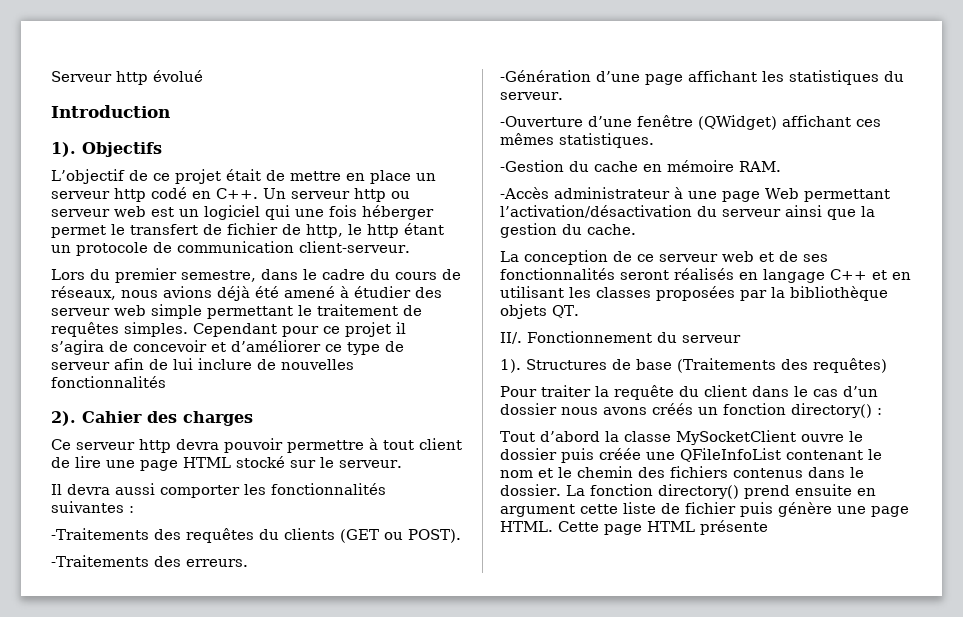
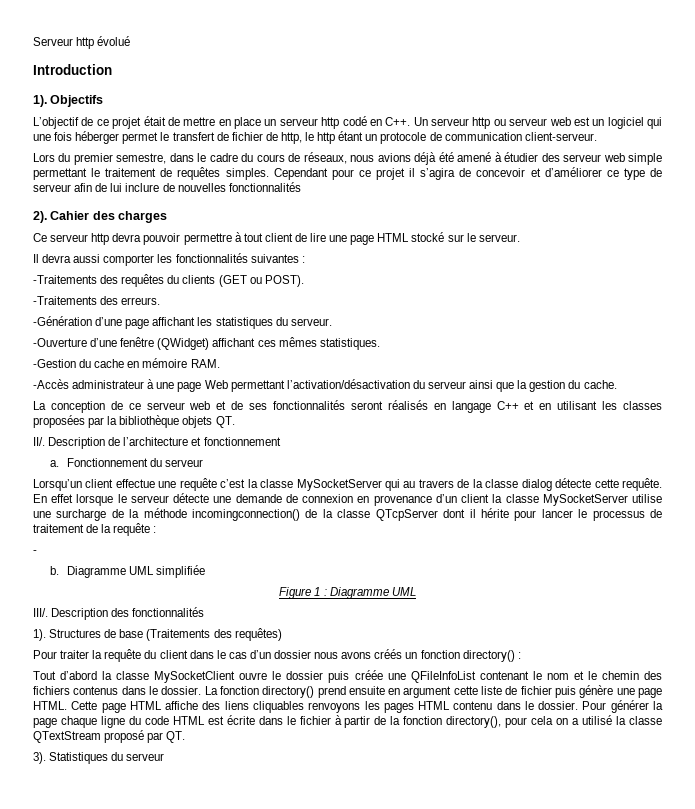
- II/. Fonctionnement du serveur
+ II/. Description de l’architecture et fonctionnement
+ a. Fonctionnement du serveur
+ Lorsqu’un client effectue une requête c’est la classe MySocketServer qui au travers de la classe dialog détecte cette requête. En effet lorsque le serveur détecte une demande de connexion en provenance d’un client la classe MySocketServer utilise une surcharge de la méthode incomingconnection() de la classe QTcpServer dont il hérite pour lancer le processus de traitement de la requête :
+ -
+ b. Diagramme UML simplifiée
+ Figure 1 : Diagramme UML
+ III/. Description des fonctionnalités
- Cette page HTML présente
+ Cette page HTML affiche des liens cliquables renvoyons les pages HTML contenu dans le dossier. Pour générer la page chaque ligne du code HTML est écrite dans le fichier à partir de la fonction directory(), pour cela on a utilisé la classe QTextStream proposé par QT.
+ 3). Statistiques du serveur

